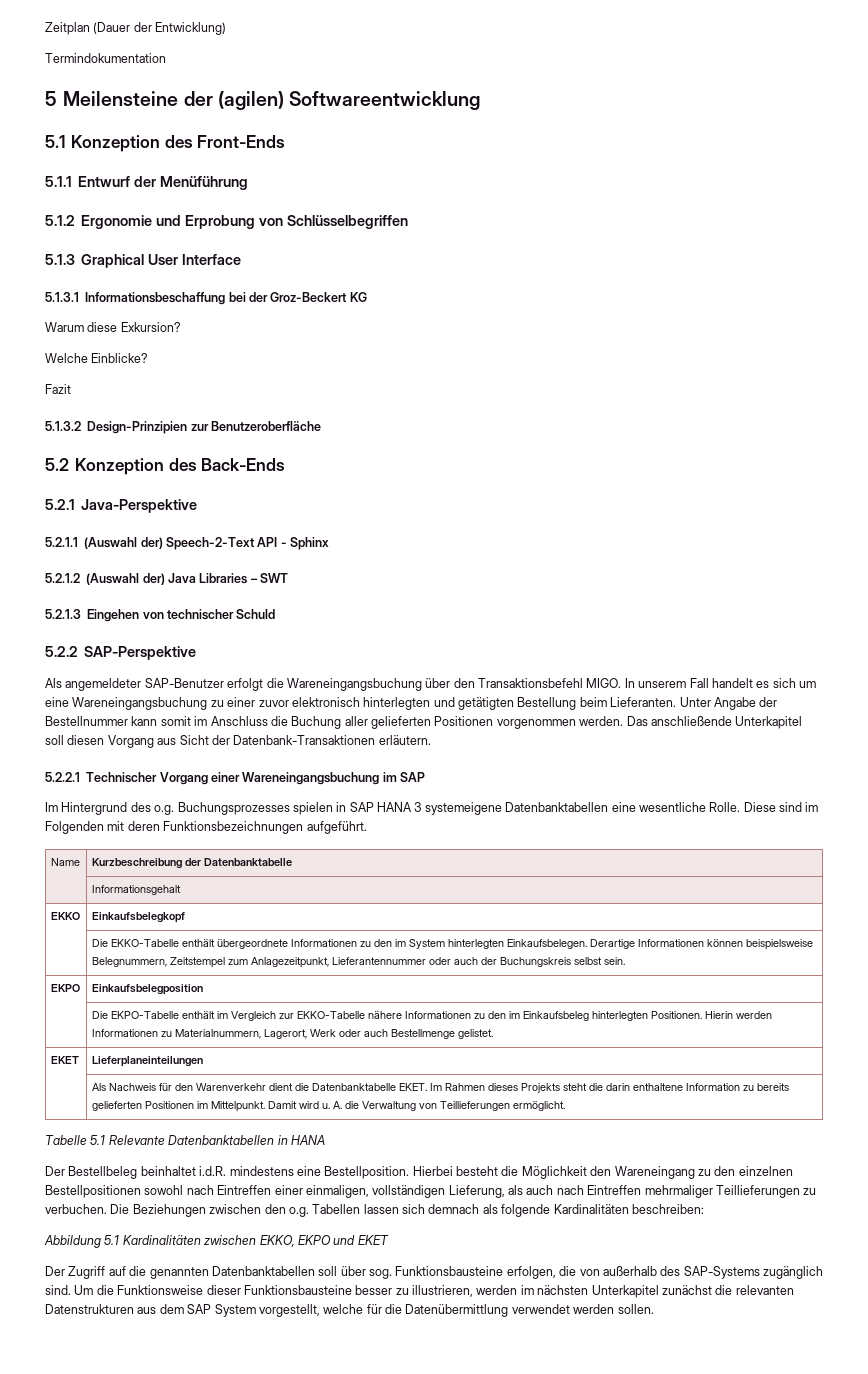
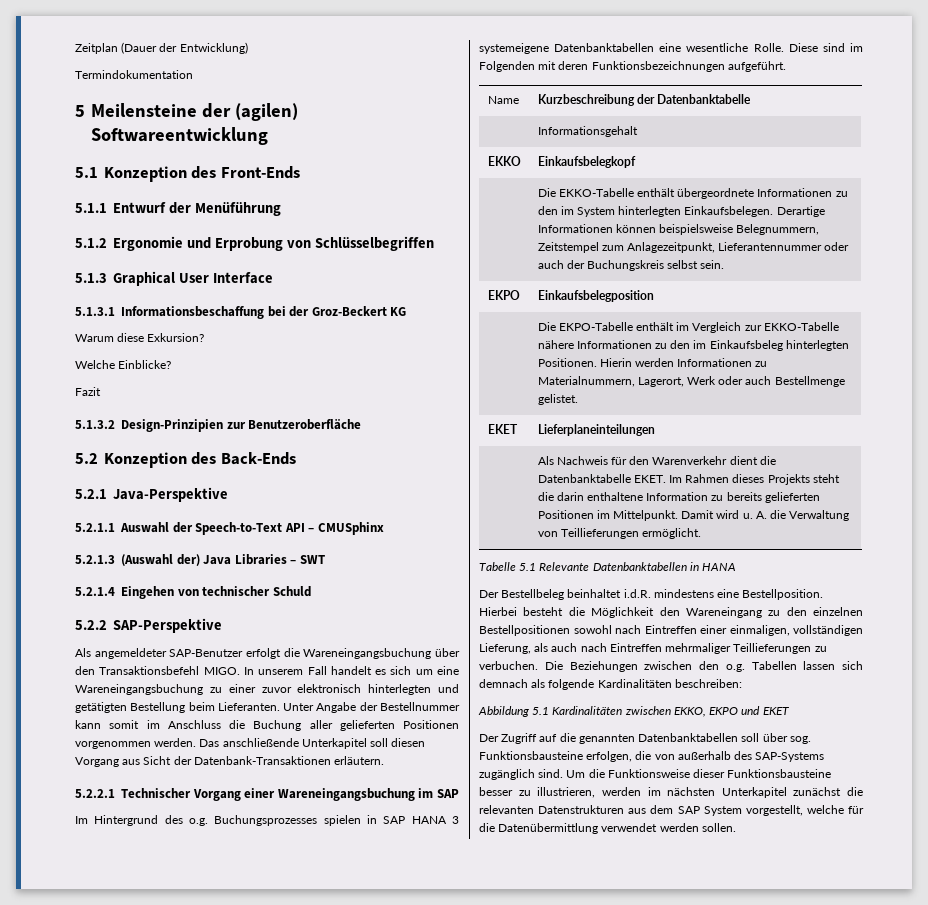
- 5.2.1.1 (Auswahl der) Speech-2-Text API - Sphinx
- 5.2.1.2 (Auswahl der) Java Libraries – SWT
+ 5.2.1.1 Auswahl der Speech-to-Text API – CMUSphinx
+ 5.2.1.3 (Auswahl der) Java Libraries – SWT
- 5.2.1.3 Eingehen von technischer Schuld
+ 5.2.1.4 Eingehen von technischer Schuld

